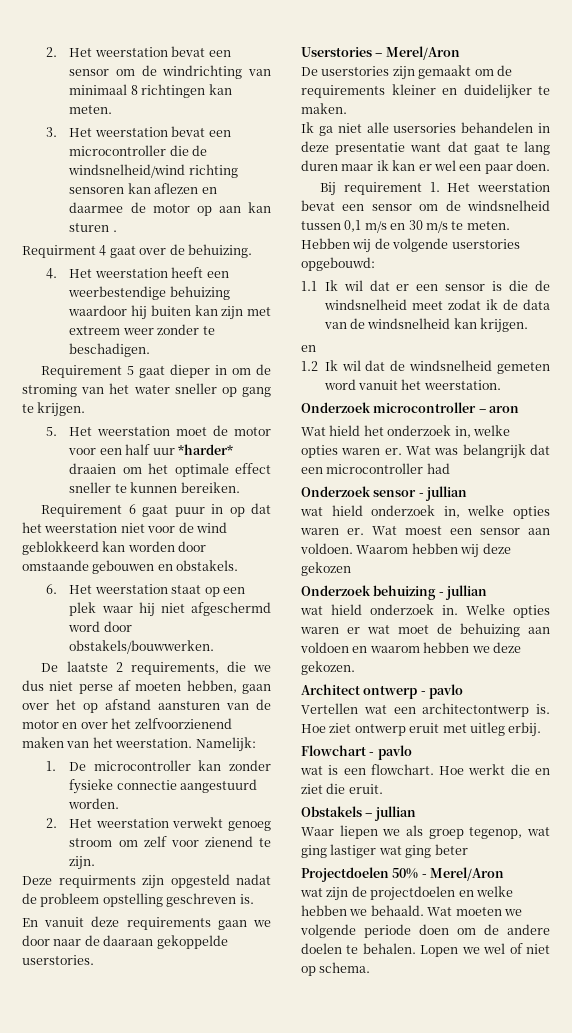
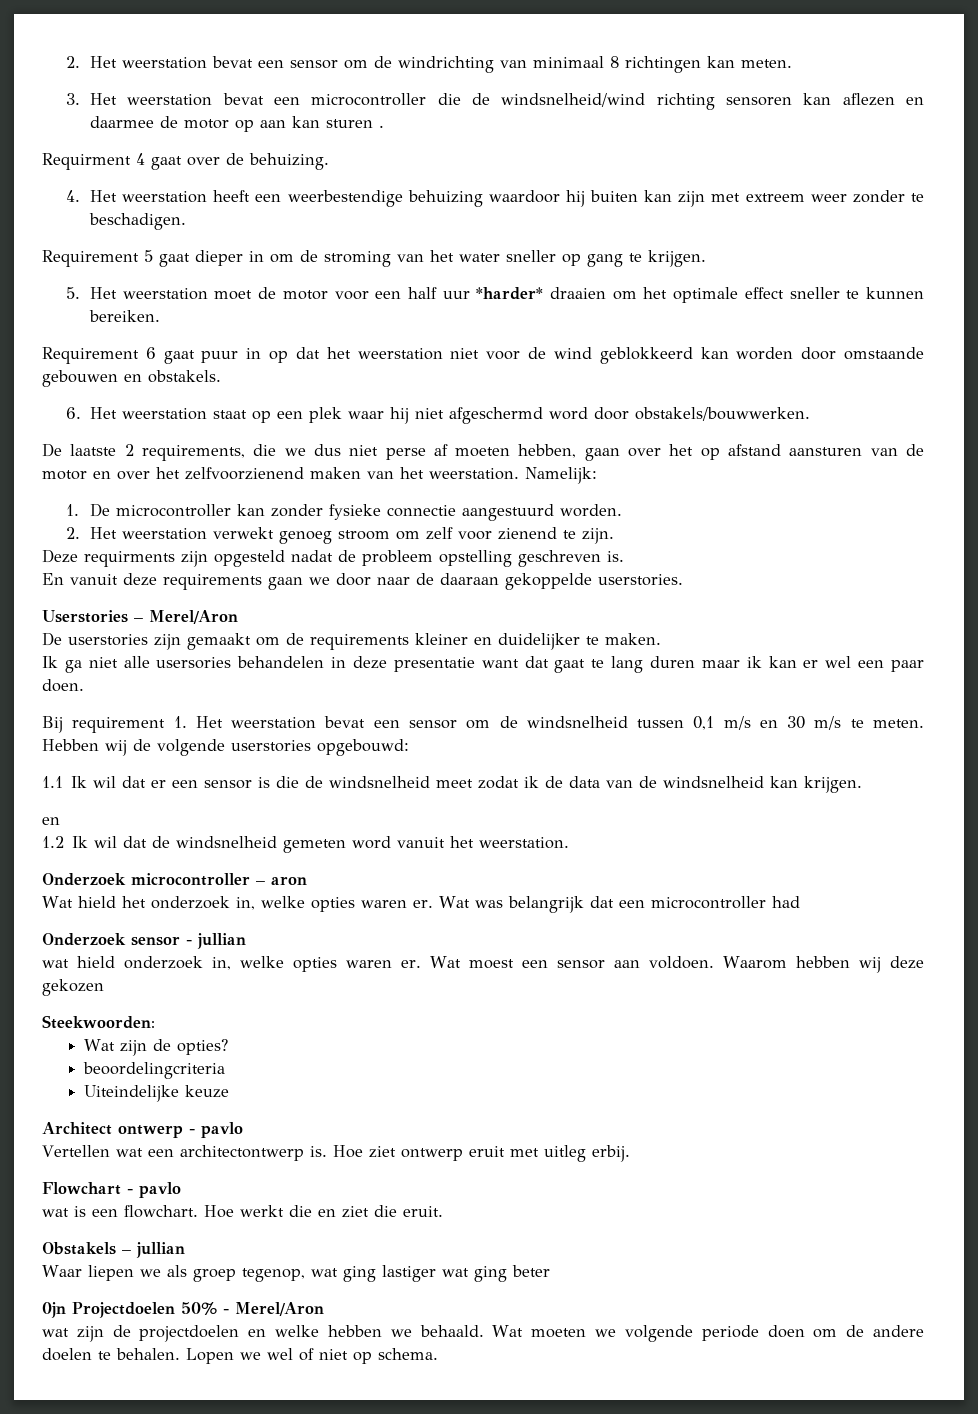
- Onderzoek behuizing - jullian
- wat hield onderzoek in. Welke opties waren er wat moet de behuizing aan voldoen en waarom hebben we deze gekozen.
+ Steekwoorden:
+ Wat zijn de opties?
+ beoordelingcriteria
+ Uiteindelijke keuze
- Projectdoelen 50% - Merel/Aron
+ 0jn Projectdoelen 50% - Merel/Aron

